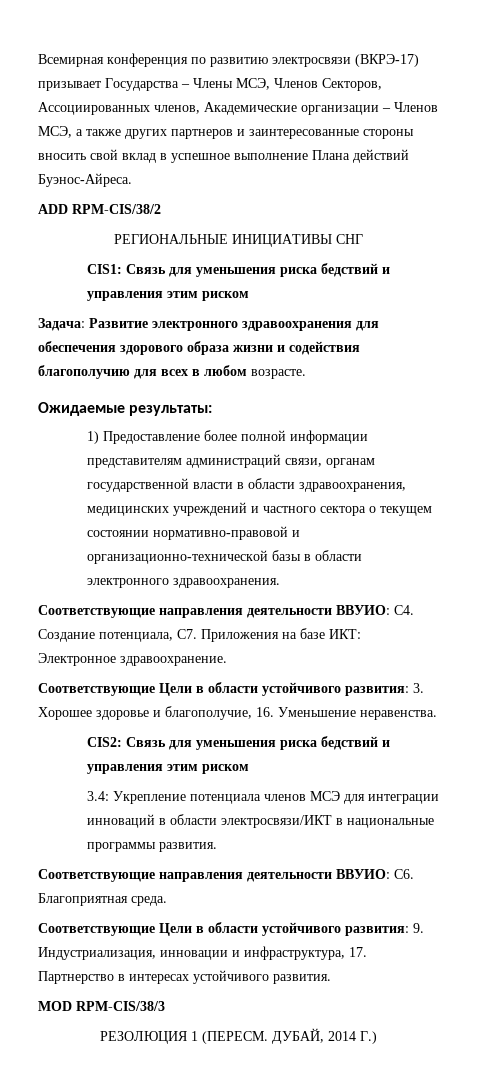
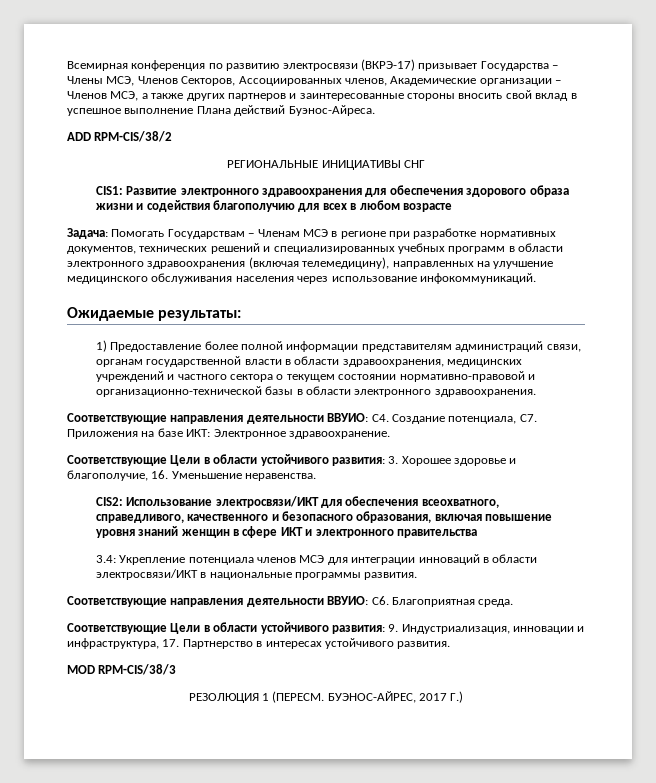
- CIS1: Связь для уменьшения риска бедствий и управления этим риском
- Задача: Развитие электронного здравоохранения для обеспечения здорового образа жизни и содействия благополучию для всех в любом возрасте.
+ CIS1: Развитие электронного здравоохранения для обеспечения здорового образа жизни и содействия благополучию для всех в любом возрасте
+ Задача: Помогать Государствам − Членам МСЭ в регионе при разработке нормативных документов, технических решений и специализированных учебных программ в области электронного здравоохранения (включая телемедицину), направленных на улучшение медицинского обслуживания населения через использование инфокоммуникаций.
- CIS2: Связь для уменьшения риска бедствий и управления этим риском
+ CIS2: Использование электросвязи/ИКТ для обеспечения всеохватного, справедливого, качественного и безопасного образования, включая повышение уровня знаний женщин в сфере ИКТ и электронного правительства
- ДУБАЙ, 2014 Г.)
+ БУЭНОС-АЙРЕС, 2017 Г.)

